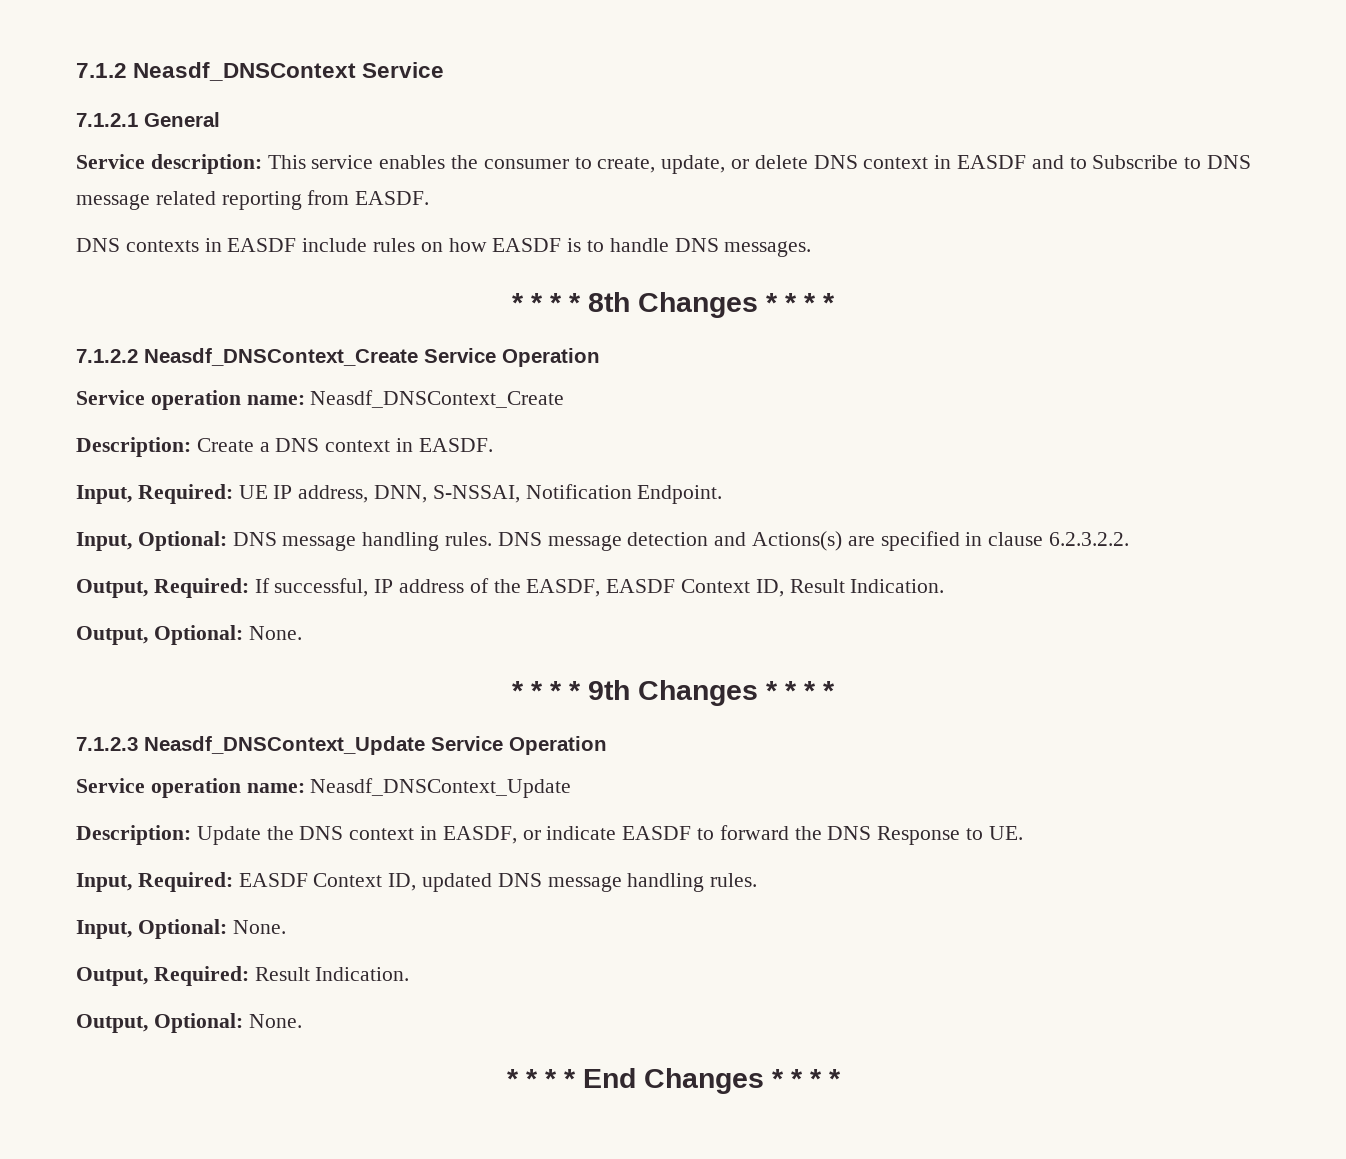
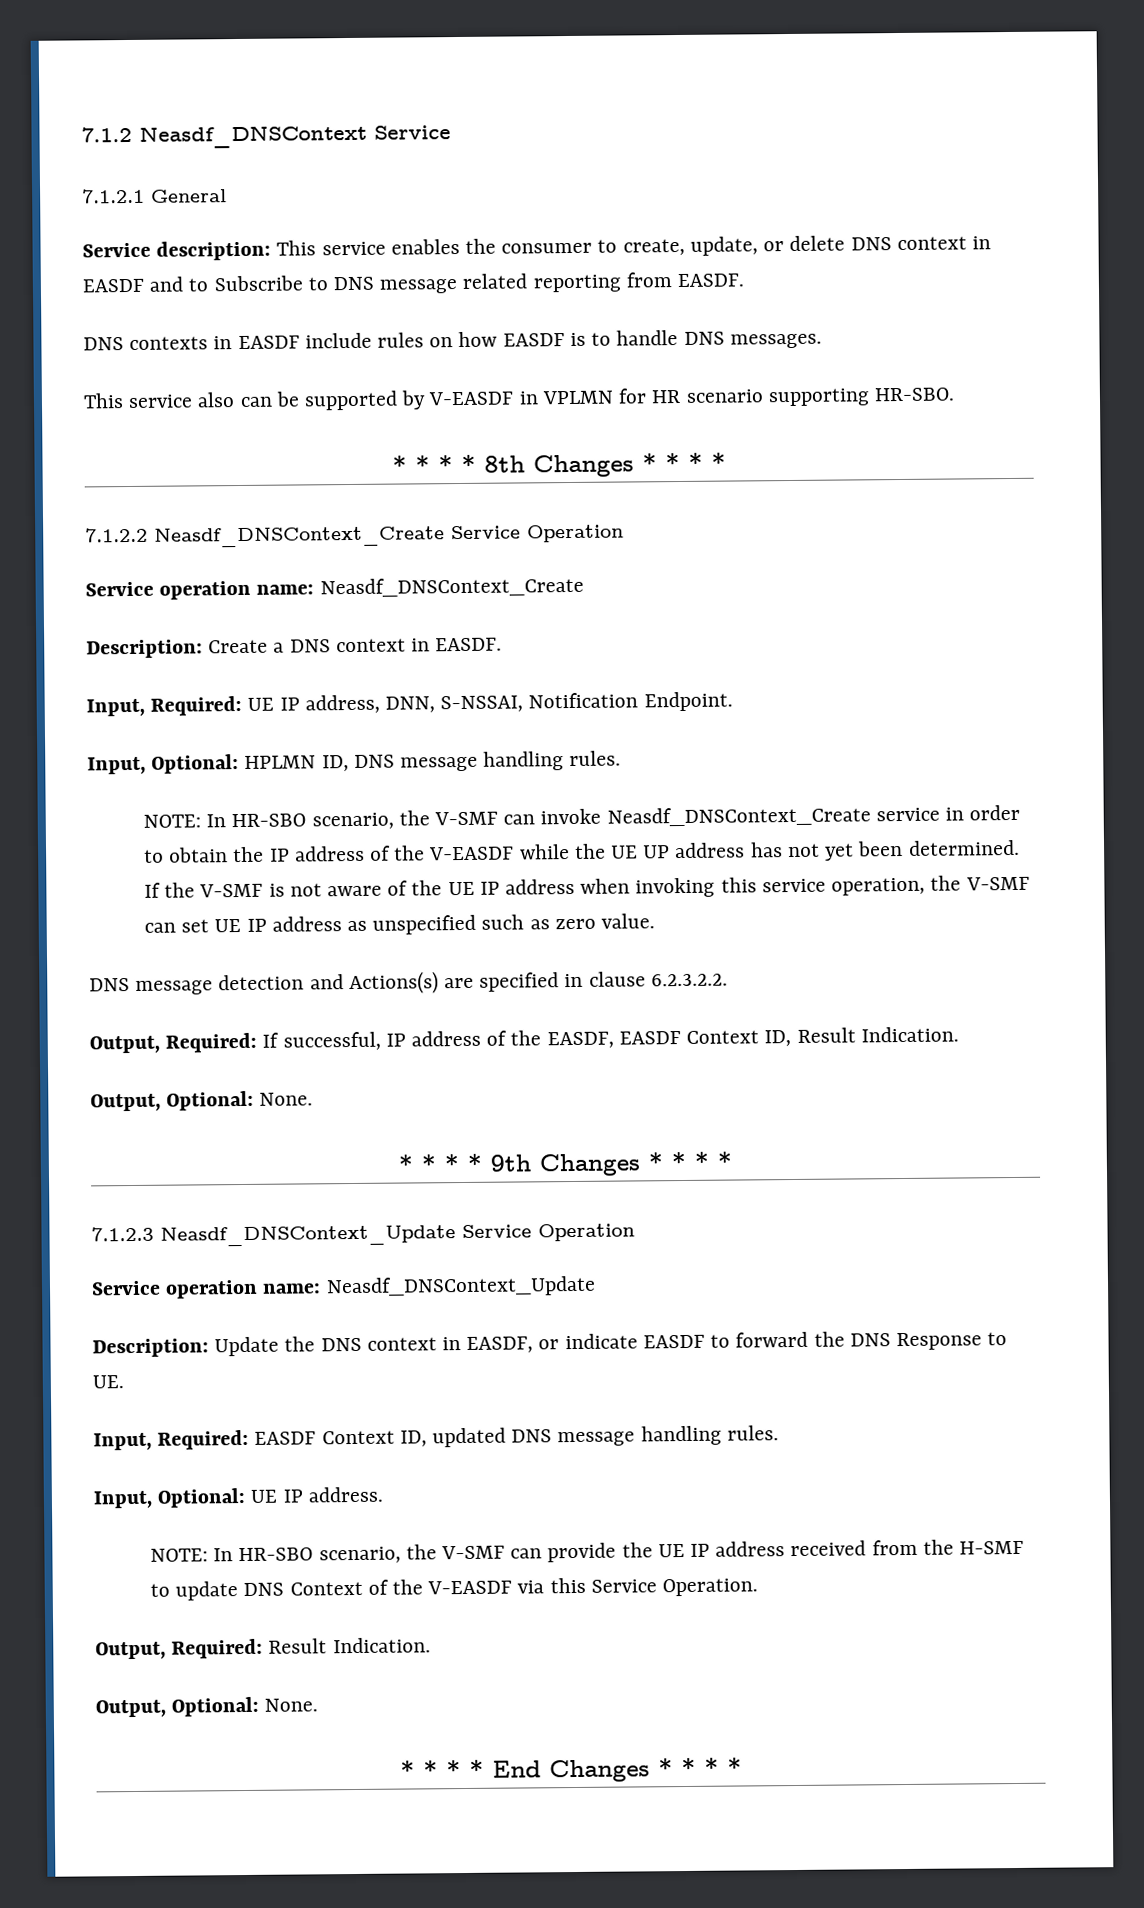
+ This service also can be supported by V-EASDF in VPLMN for HR scenario supporting HR-SBO.
- Input, Optional: DNS message handling rules. DNS message detection and Actions(s) are specified in clause 6.2.3.2.2.
+ Input, Optional: HPLMN ID, DNS message handling rules.
+ NOTE: In HR-SBO scenario, the V-SMF can invoke Neasdf_DNSContext_Create service in order to obtain the IP address of the V-EASDF while the UE UP address has not yet been determined. If the V-SMF is not aware of the UE IP address when invoking this service operation, the V-SMF can set UE IP address as unspecified such as zero value.
+ DNS message detection and Actions(s) are specified in clause 6.2.3.2.2.
- Input, Optional: None.
+ Input, Optional: UE IP address.
+ NOTE: In HR-SBO scenario, the V-SMF can provide the UE IP address received from the H-SMF to update DNS Context of the V-EASDF via this Service Operation.

